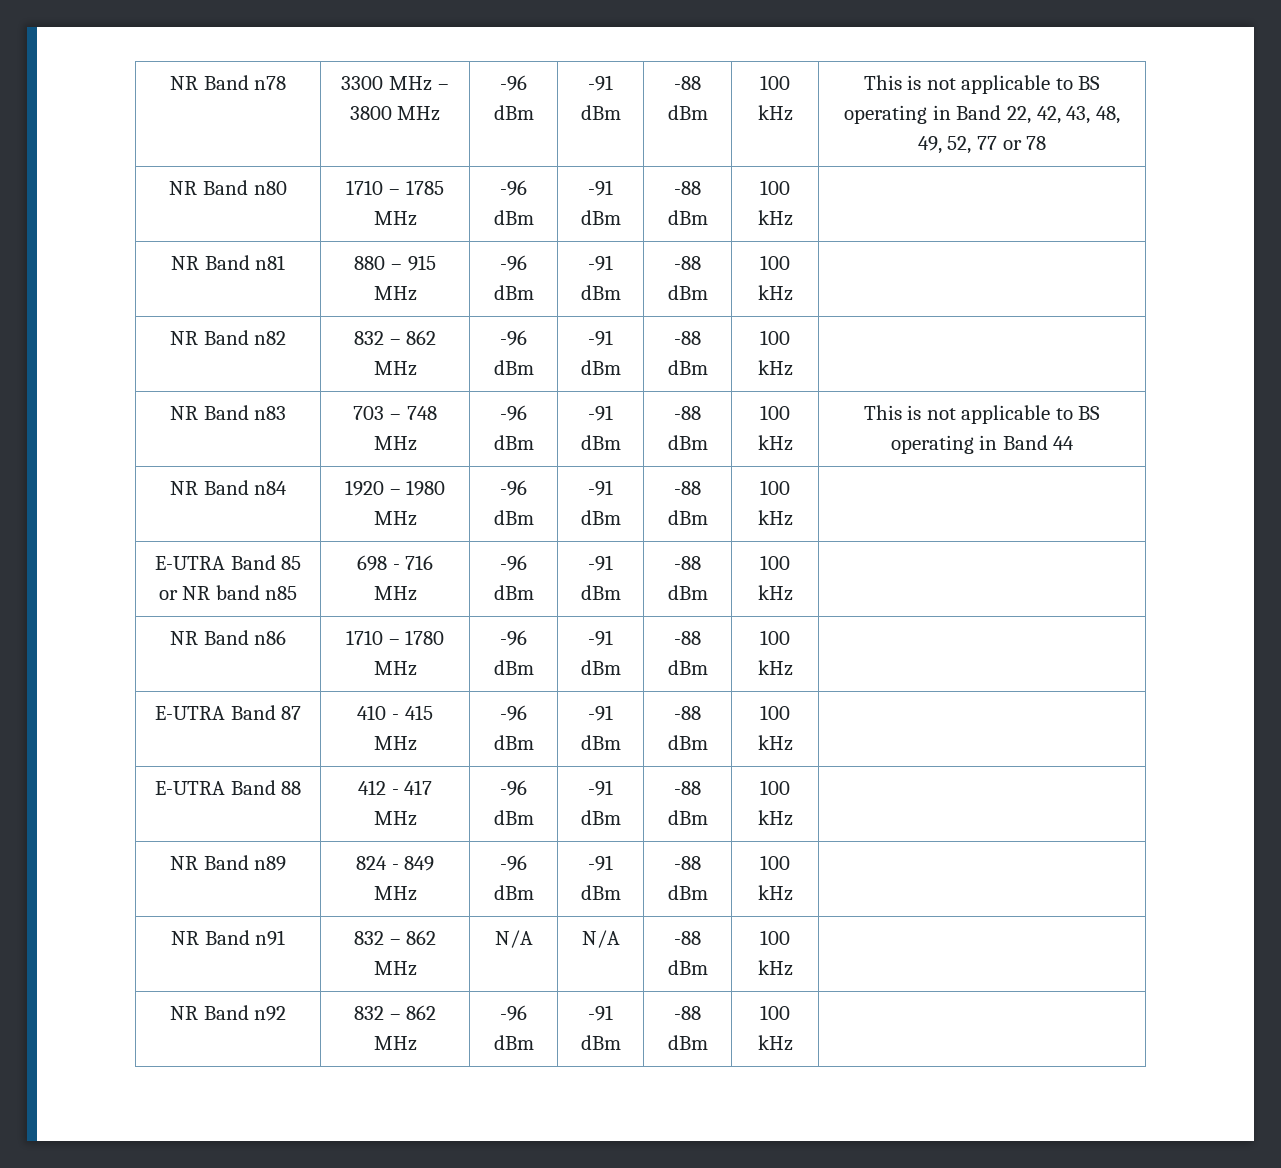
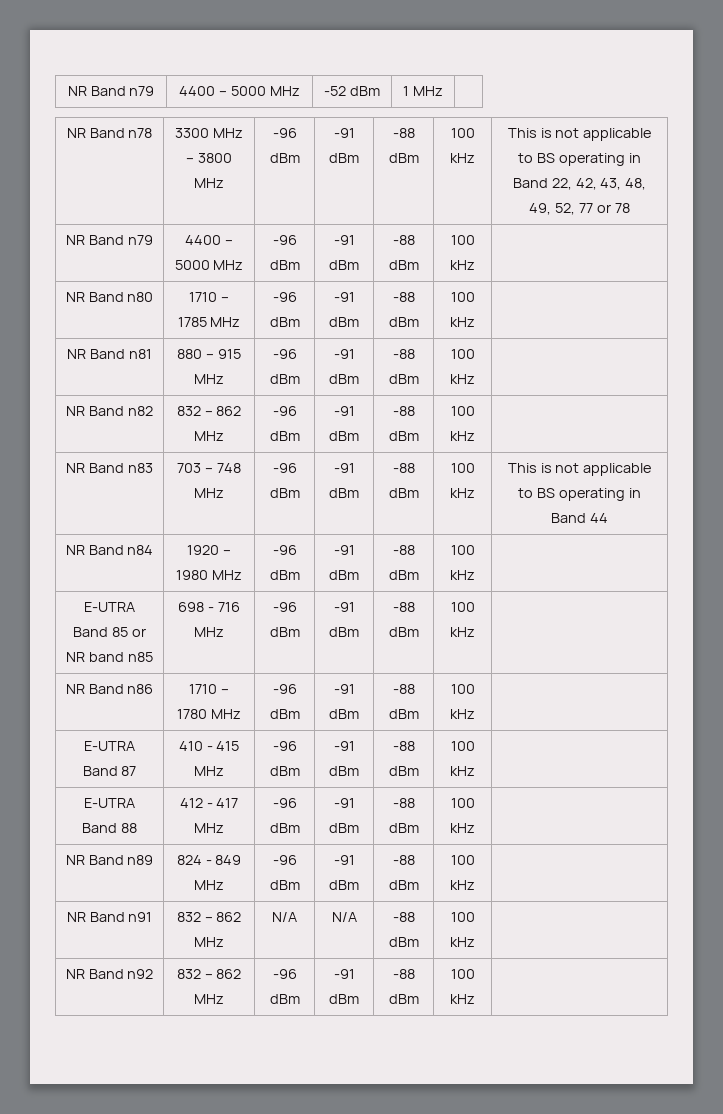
+ NR Band n79 | 4400 – 5000 MHz | -52 dBm | 1 MHz |
+ NR Band n79 | 4400 – 5000 MHz | -96 dBm | -91 dBm | -88 dBm | 100 kHz |

